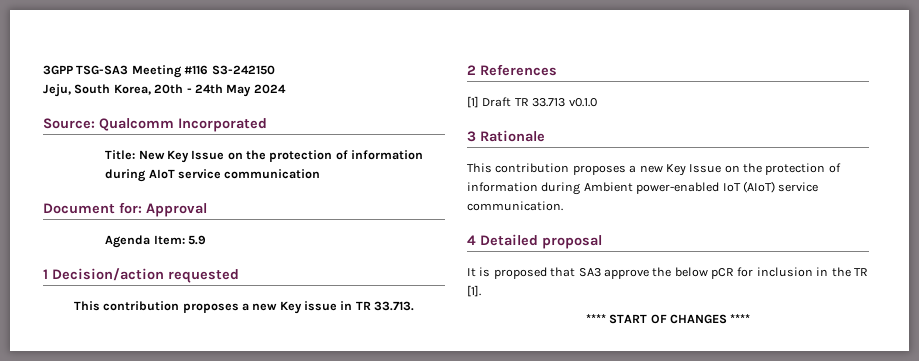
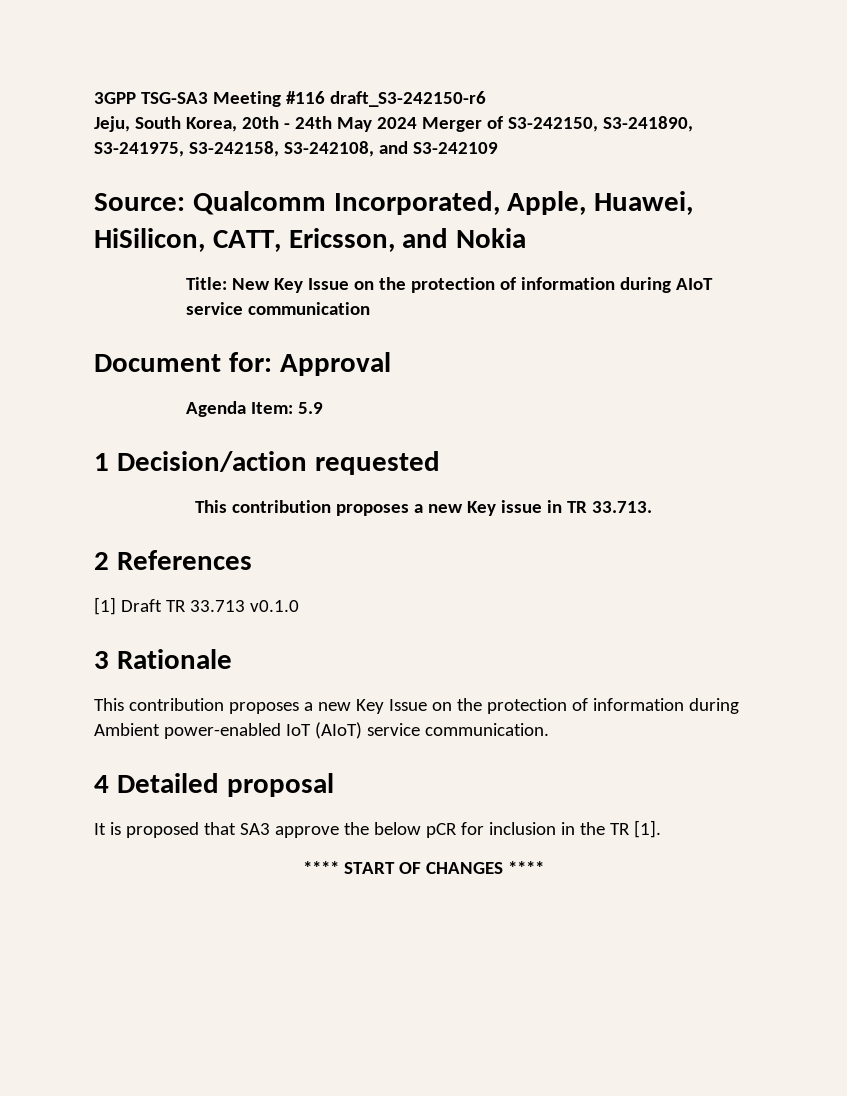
- 3GPP TSG-SA3 Meeting #116 S3-242150
+ 3GPP TSG-SA3 Meeting #116 draft_S3-242150-r6
- Jeju, South Korea, 20th - 24th May 2024
- Source: Qualcomm Incorporated
+ Jeju, South Korea, 20th - 24th May 2024 Merger of S3-242150, S3-241890, S3-241975, S3-242158, S3-242108, and S3-242109
+ Source: Qualcomm Incorporated, Apple, Huawei, HiSilicon, CATT, Ericsson, and Nokia

